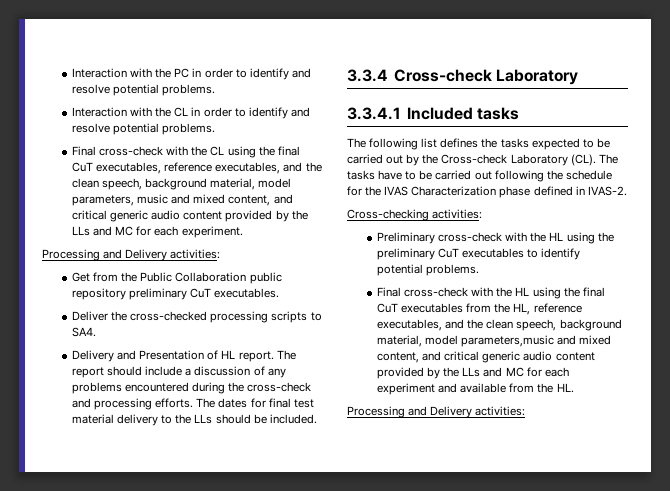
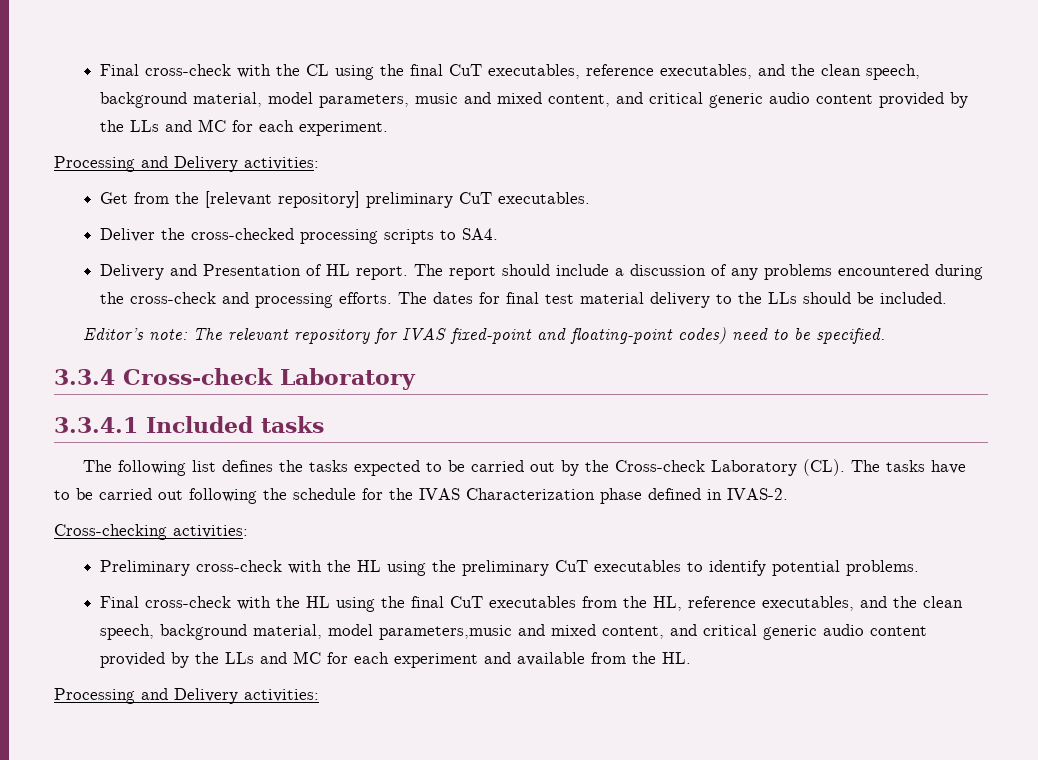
- Interaction with the PC in order to identify and resolve potential problems.
- Interaction with the CL in order to identify and resolve potential problems.
- Get from the Public Collaboration public repository preliminary CuT executables.
+ Get from the [relevant repository] preliminary CuT executables.
+ Editor’s note: The relevant repository for IVAS fixed-point and floating-point codes) need to be specified.

